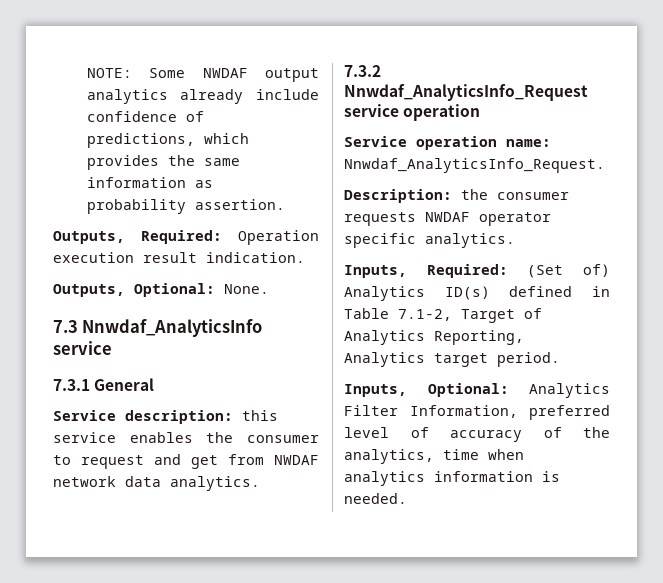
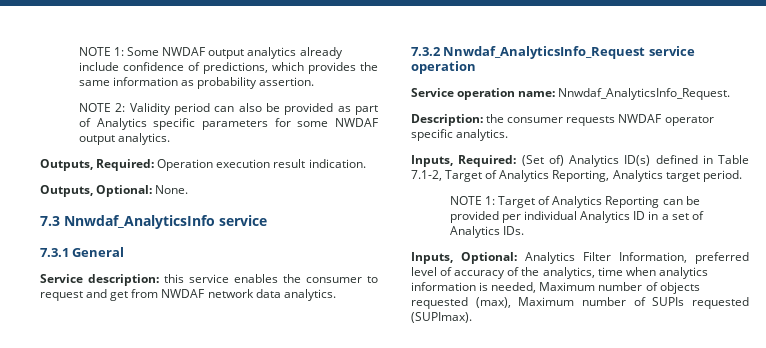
- NOTE: Some NWDAF output analytics already include confidence of predictions, which provides the same information as probability assertion.
+ NOTE 1: Some NWDAF output analytics already include confidence of predictions, which provides the same information as probability assertion.
+ NOTE 2: Validity period can also be provided as part of Analytics specific parameters for some NWDAF output analytics.
+ NOTE 1: Target of Analytics Reporting can be provided per individual Analytics ID in a set of Analytics IDs.
- Inputs, Optional: Analytics Filter Information, preferred level of accuracy of the analytics, time when analytics information is needed.
+ Inputs, Optional: Analytics Filter Information, preferred level of accuracy of the analytics, time when analytics information is needed, Maximum number of objects requested (max), Maximum number of SUPIs requested (SUPImax).

